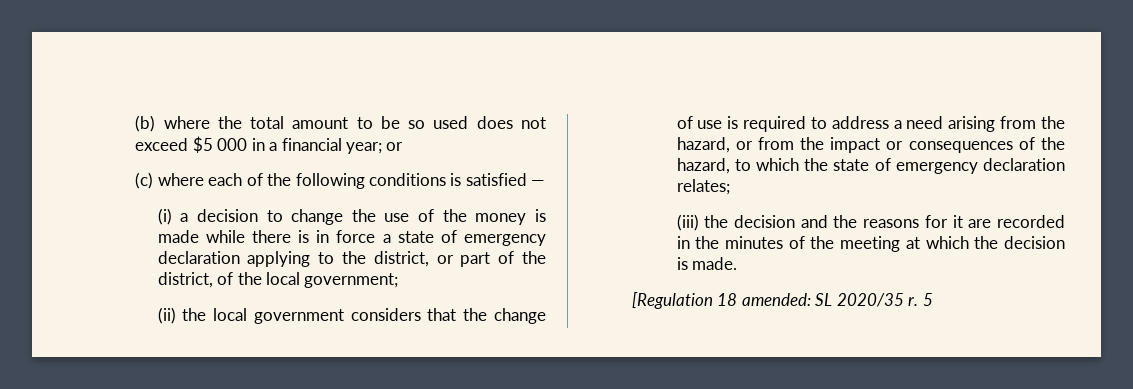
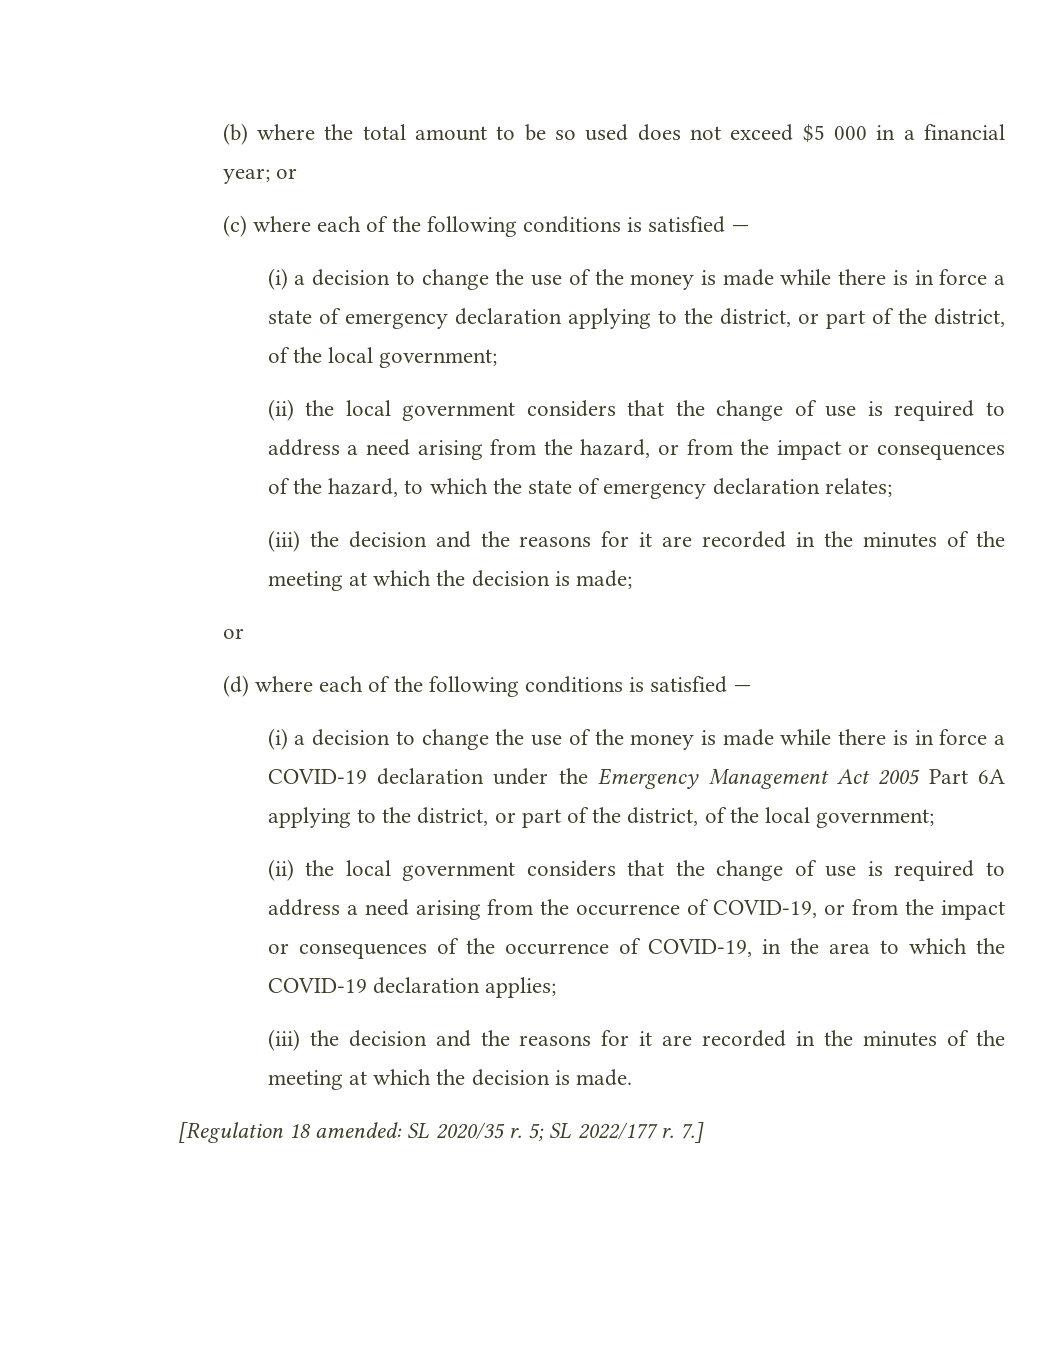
+ (iii) the decision and the reasons for it are recorded in the minutes of the meeting at which the decision is made;
+ or
+ (d) where each of the following conditions is satisfied —
+ (i) a decision to change the use of the money is made while there is in force a COVID-19 declaration under the Emergency Management Act 2005 Part 6A applying to the district, or part of the district, of the local government;
+ (ii) the local government considers that the change of use is required to address a need arising from the occurrence of COVID-19, or from the impact or consequences of the occurrence of COVID-19, in the area to which the COVID-19 declaration applies;
- 5
+ 5; SL 2022/177 r. 7.]

